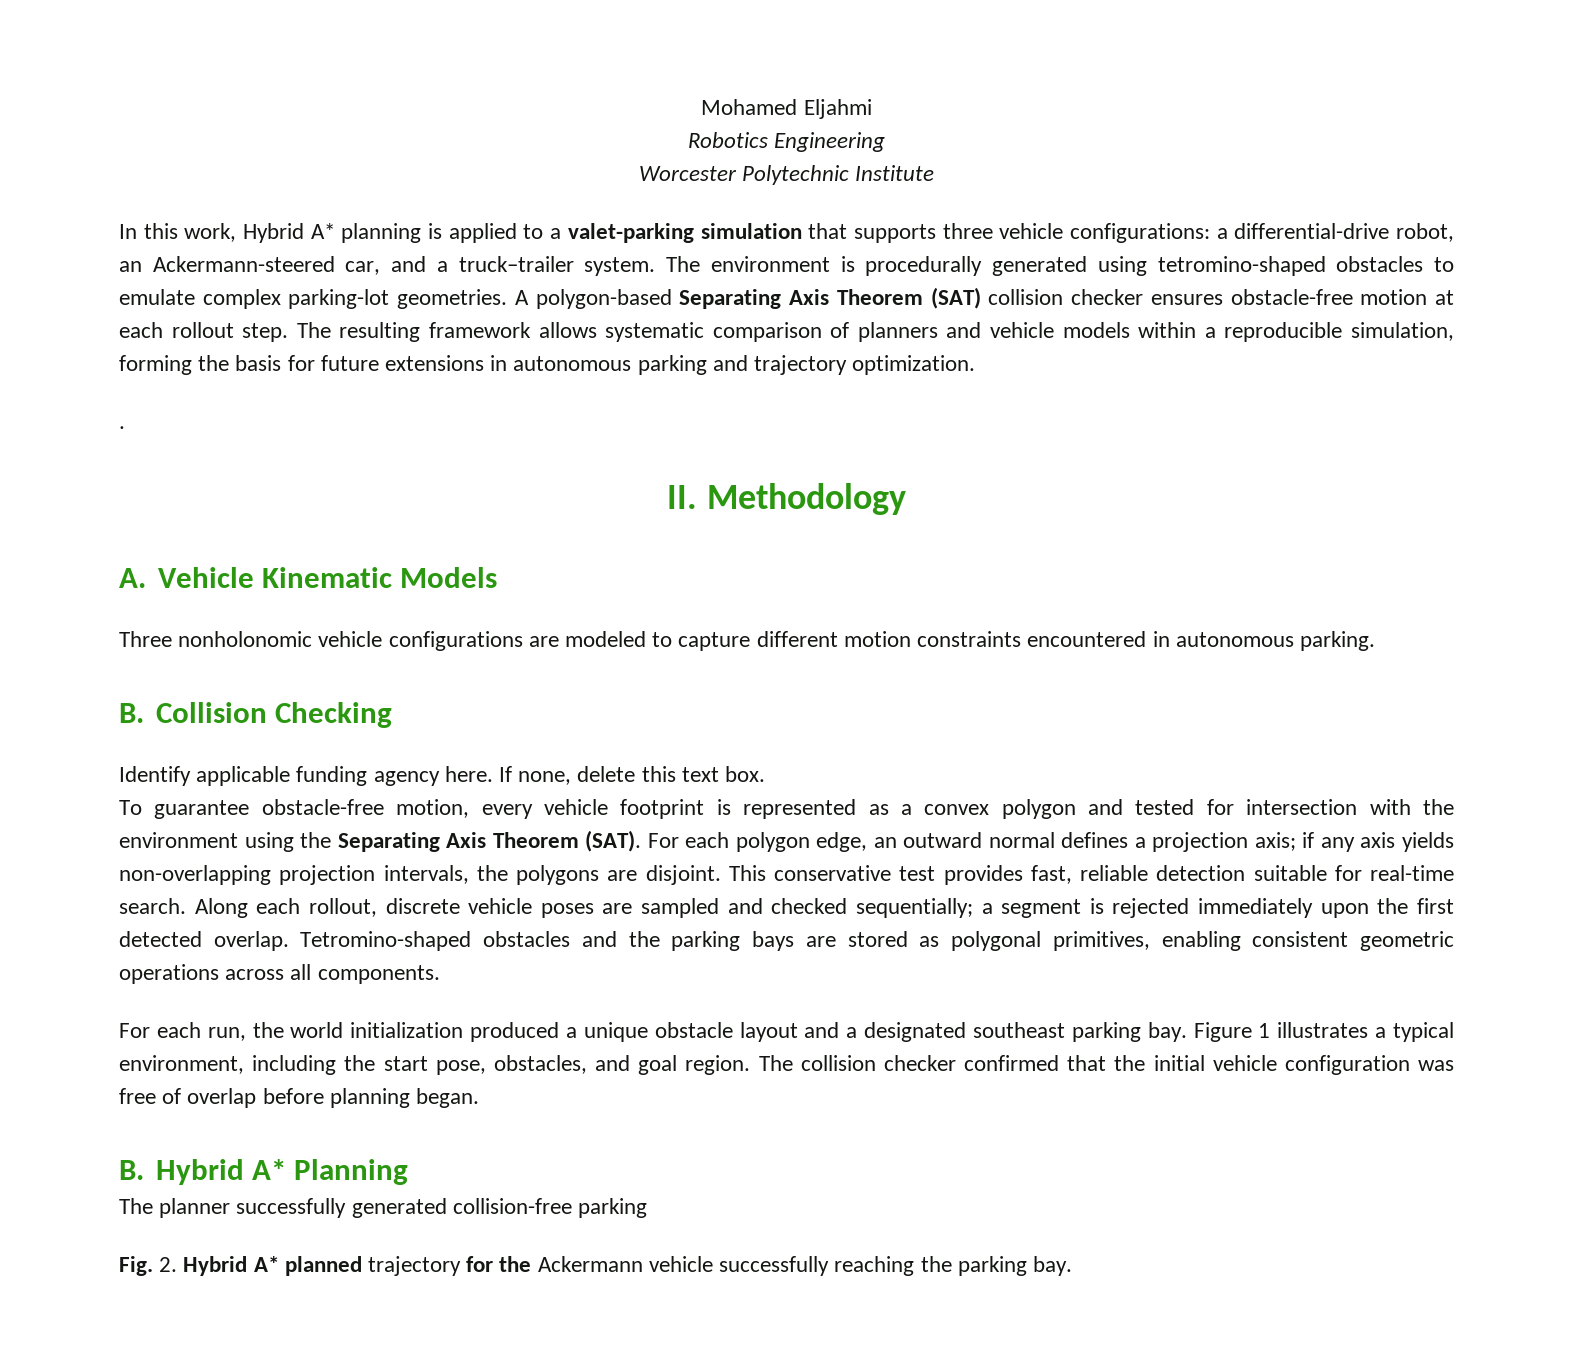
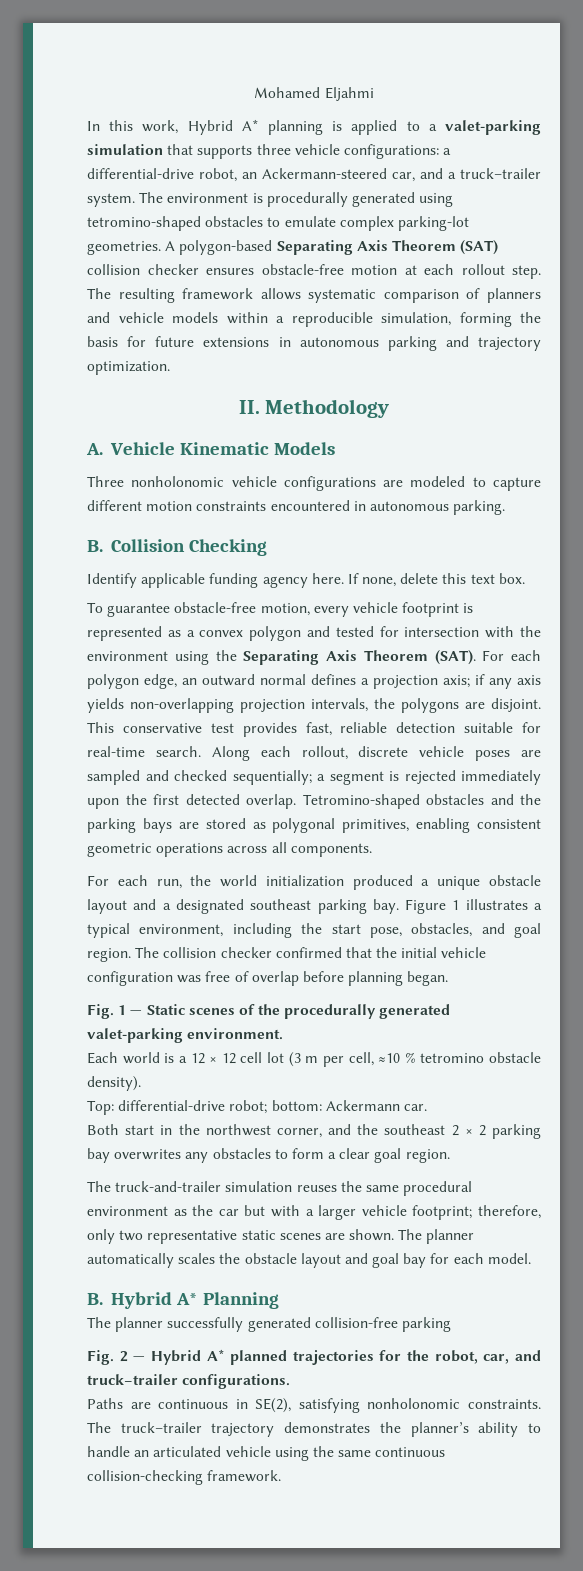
- Robotics Engineering
- Worcester Polytechnic Institute
- .
+ Fig. 1 — Static scenes of the procedurally generated valet-parking environment.
+ Each world is a 12 × 12 cell lot (3 m per cell, ≈10 % tetromino obstacle density).
+ Top: differential-drive robot; bottom: Ackermann car.
+ Both start in the northwest corner, and the southeast 2 × 2 parking bay overwrites any obstacles to form a clear goal region.
+ The truck-and-trailer simulation reuses the same procedural environment as the car but with a larger vehicle footprint; therefore, only two representative static scenes are shown. The planner automatically scales the obstacle layout and goal bay for each model.
- Fig. 2. Hybrid A* planned trajectory for the Ackermann vehicle successfully reaching the parking bay.
+ Fig. 2 — Hybrid A* planned trajectories for the robot, car, and truck–trailer configurations.
+ Paths are continuous in SE(2), satisfying nonholonomic constraints. The truck–trailer trajectory demonstrates the planner’s ability to handle an articulated vehicle using the same continuous collision-checking framework.

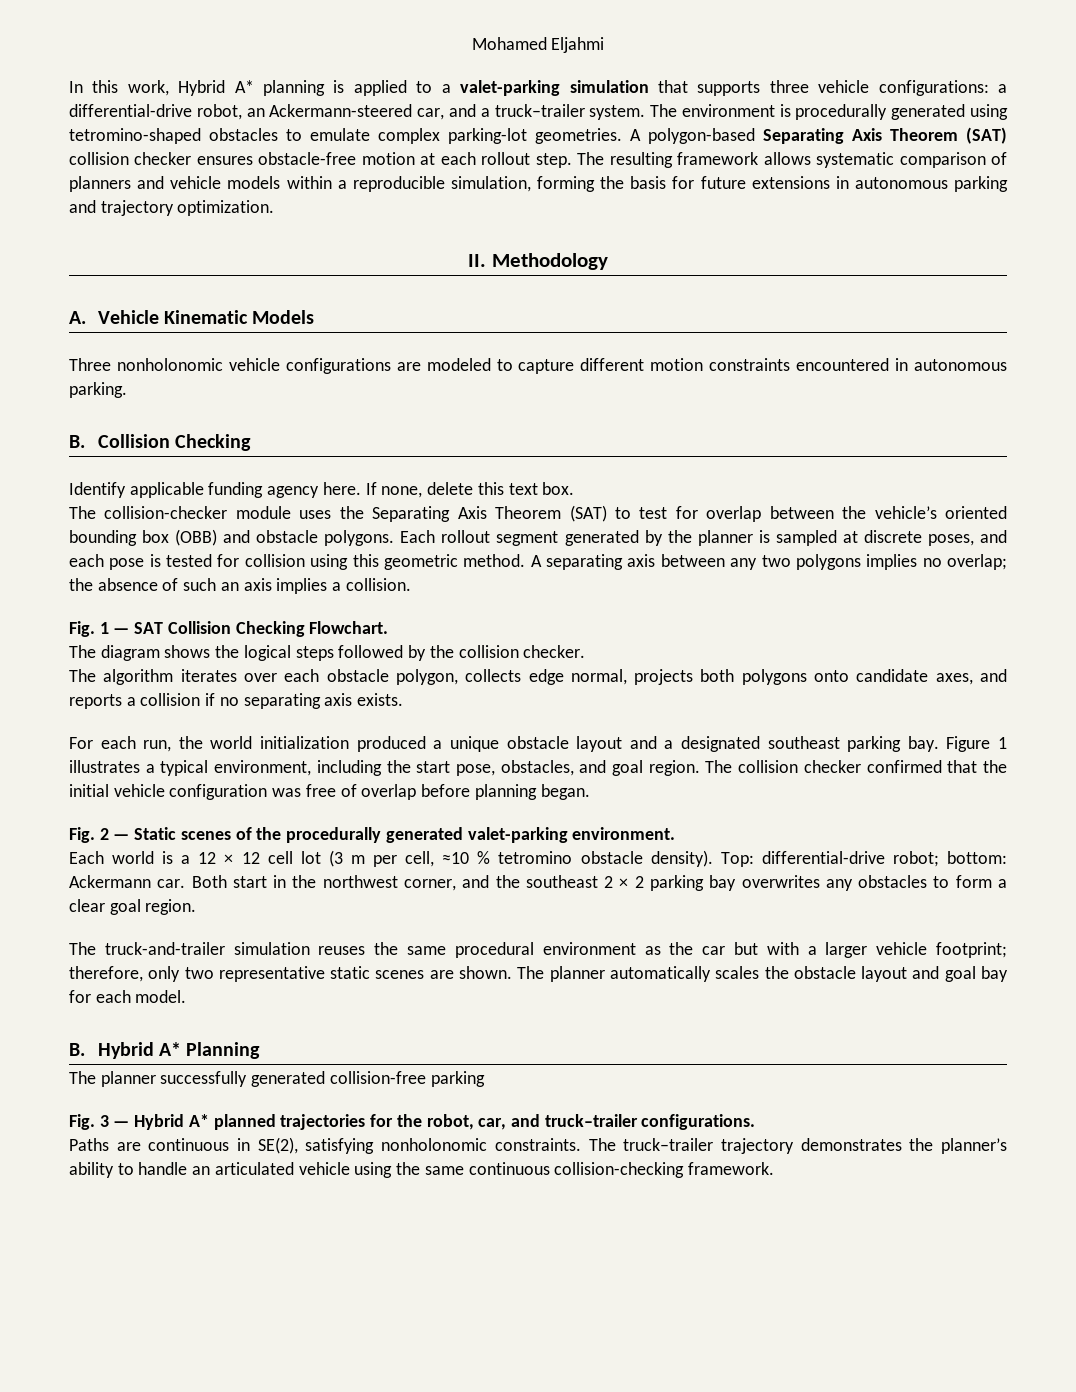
- To guarantee obstacle-free motion, every vehicle footprint is represented as a convex polygon and tested for intersection with the environment using the Separating Axis Theorem (SAT). For each polygon edge, an outward normal defines a projection axis; if any axis yields non-overlapping projection intervals, the polygons are disjoint. This conservative test provides fast, reliable detection suitable for real-time search. Along each rollout, discrete vehicle poses are sampled and checked sequentially; a segment is rejected immediately upon the first detected overlap. Tetromino-shaped obstacles and the parking bays are stored as polygonal primitives, enabling consistent geometric operations across all components.
+ The collision-checker module uses the Separating Axis Theorem (SAT) to test for overlap between the vehicle’s oriented bounding box (OBB) and obstacle polygons. Each rollout segment generated by the planner is sampled at discrete poses, and each pose is tested for collision using this geometric method. A separating axis between any two polygons implies no overlap; the absence of such an axis implies a collision.
+ Fig. 1 — SAT Collision Checking Flowchart.
+ The diagram shows the logical steps followed by the collision checker.
+ The algorithm iterates over each obstacle polygon, collects edge normal, projects both polygons onto candidate axes, and reports a collision if no separating axis exists.
- Fig. 1 — Static scenes of the procedurally generated valet-parking environment.
+ Fig. 2 — Static scenes of the procedurally generated valet-parking environment.
- Each world is a 12 × 12 cell lot (3 m per cell, ≈10 % tetromino obstacle density).
- Top: differential-drive robot; bottom: Ackermann car.
- Both start in the northwest corner, and the southeast 2 × 2 parking bay overwrites any obstacles to form a clear goal region.
+ Each world is a 12 × 12 cell lot (3 m per cell, ≈10 % tetromino obstacle density). Top: differential-drive robot; bottom: Ackermann car. Both start in the northwest corner, and the southeast 2 × 2 parking bay overwrites any obstacles to form a clear goal region.
- Fig. 2 — Hybrid A* planned trajectories for the robot, car, and truck–trailer configurations.
+ Fig. 3 — Hybrid A* planned trajectories for the robot, car, and truck–trailer configurations.

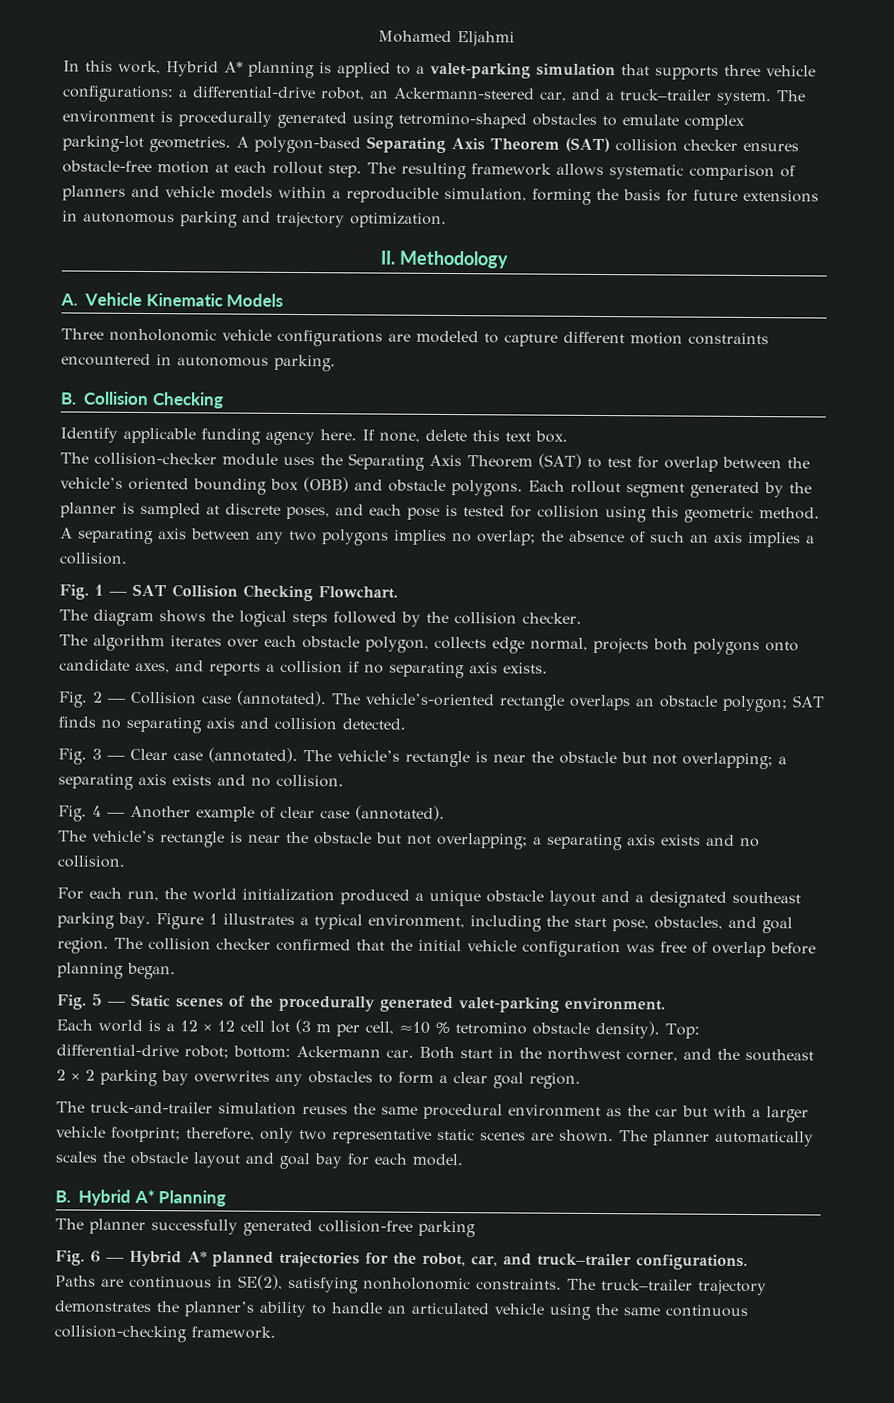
+ Fig. 2 — Collision case (annotated). The vehicle’s-oriented rectangle overlaps an obstacle polygon; SAT finds no separating axis and collision detected.
+ Fig. 3 — Clear case (annotated). The vehicle’s rectangle is near the obstacle but not overlapping; a separating axis exists and no collision.
+ Fig. 4 — Another example of clear case (annotated).
+ The vehicle’s rectangle is near the obstacle but not overlapping; a separating axis exists and no collision.
- Fig. 2 — Static scenes of the procedurally generated valet-parking environment.
+ Fig. 5 — Static scenes of the procedurally generated valet-parking environment.
- Fig. 3 — Hybrid A* planned trajectories for the robot, car, and truck–trailer configurations.
+ Fig. 6 — Hybrid A* planned trajectories for the robot, car, and truck–trailer configurations.

